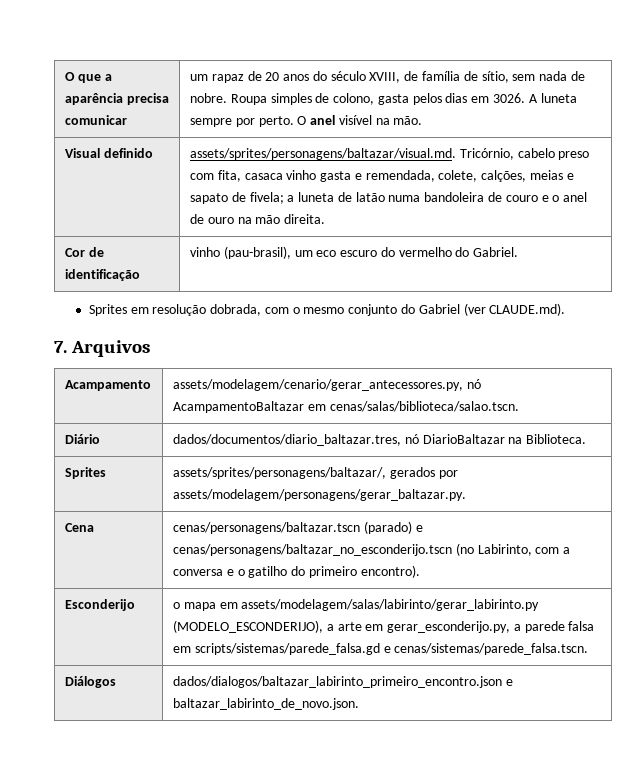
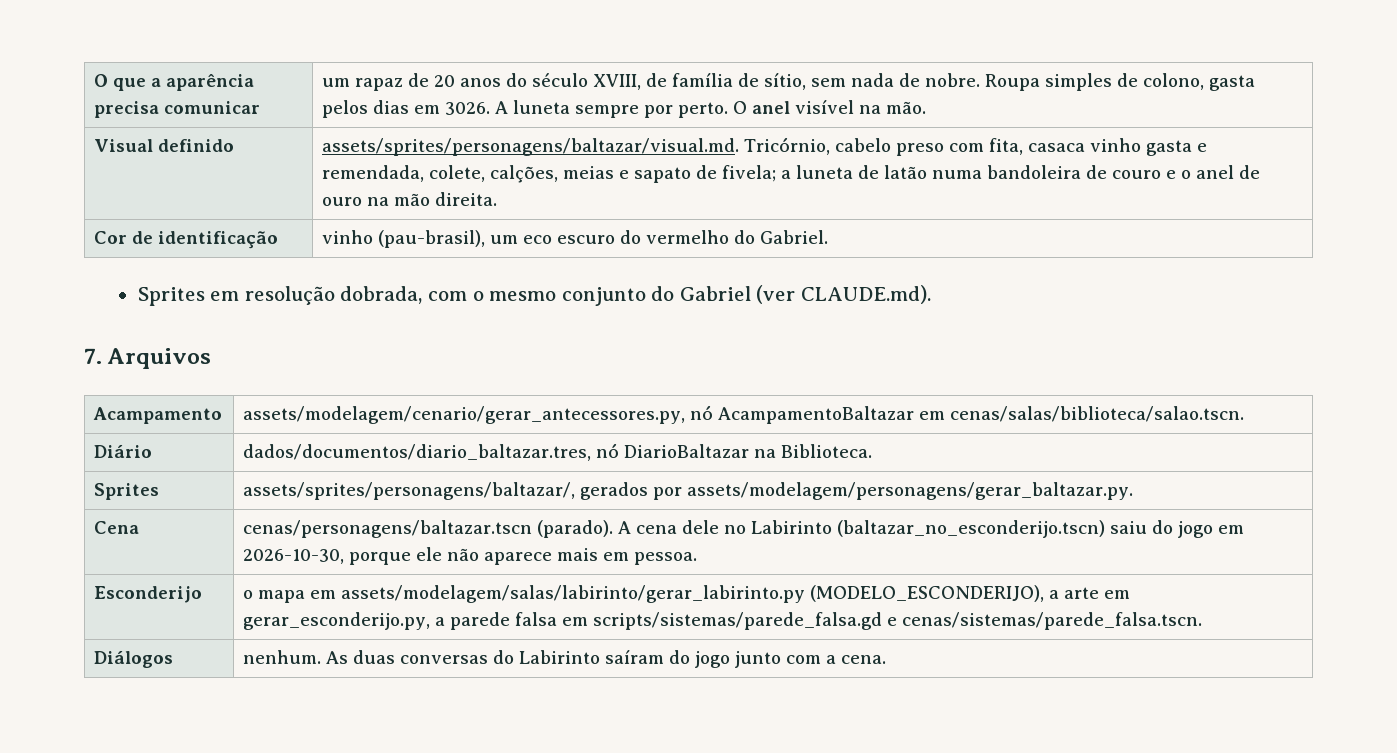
- Cena | cenas/personagens/baltazar.tscn (parado) e cenas/personagens/baltazar_no_esconderijo.tscn (no Labirinto, com a conversa e o gatilho do primeiro encontro).
+ Cena | cenas/personagens/baltazar.tscn (parado). A cena dele no Labirinto (baltazar_no_esconderijo.tscn) saiu do jogo em 2026-10-30, porque ele não aparece mais em pessoa.
- Diálogos | dados/dialogos/baltazar_labirinto_primeiro_encontro.json e baltazar_labirinto_de_novo.json.
+ Diálogos | nenhum. As duas conversas do Labirinto saíram do jogo junto com a cena.

